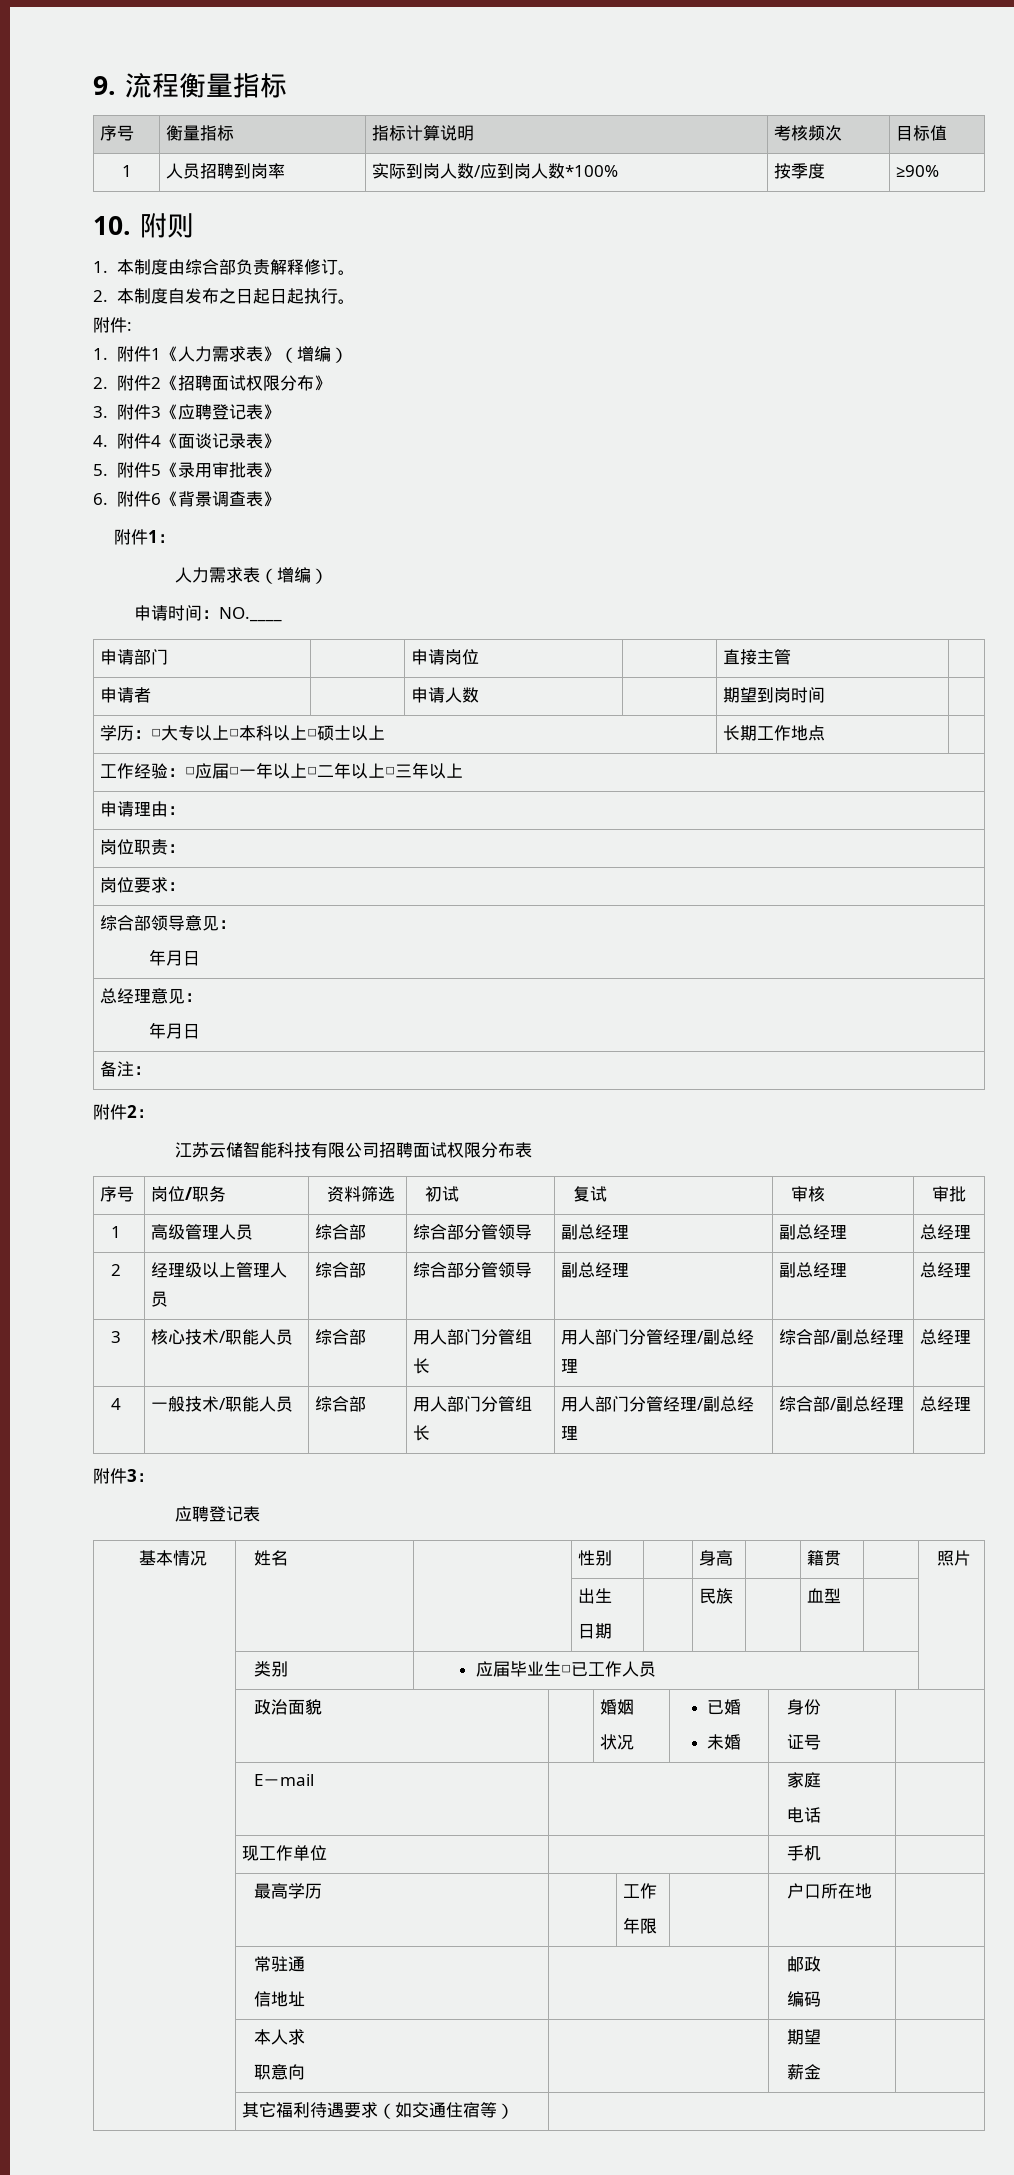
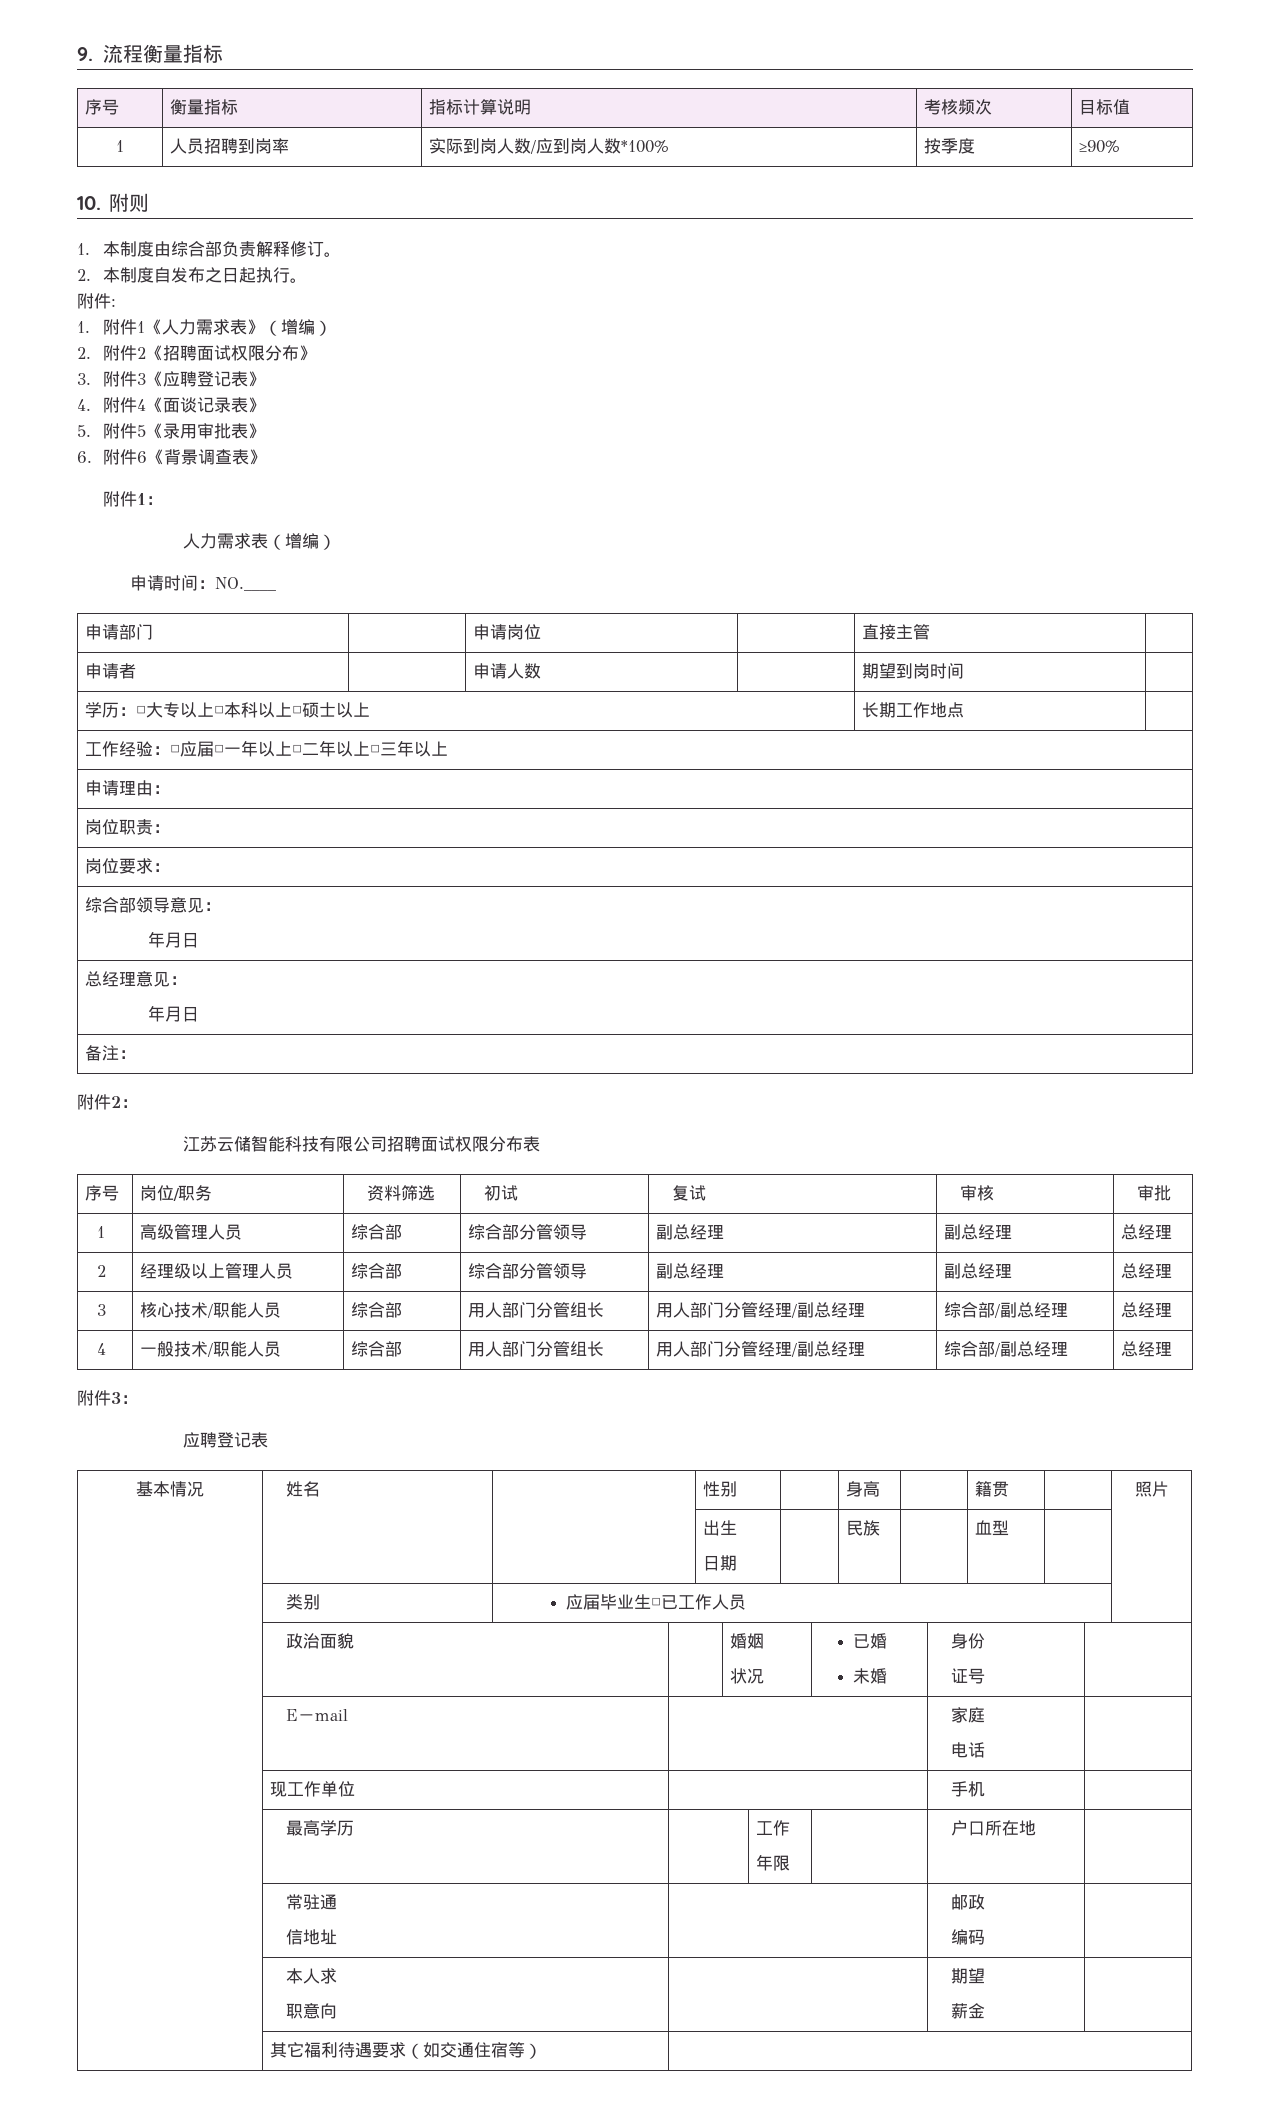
- 2.本制度自发布之日起日起执行。
+ 2.本制度自发布之日起执行。

